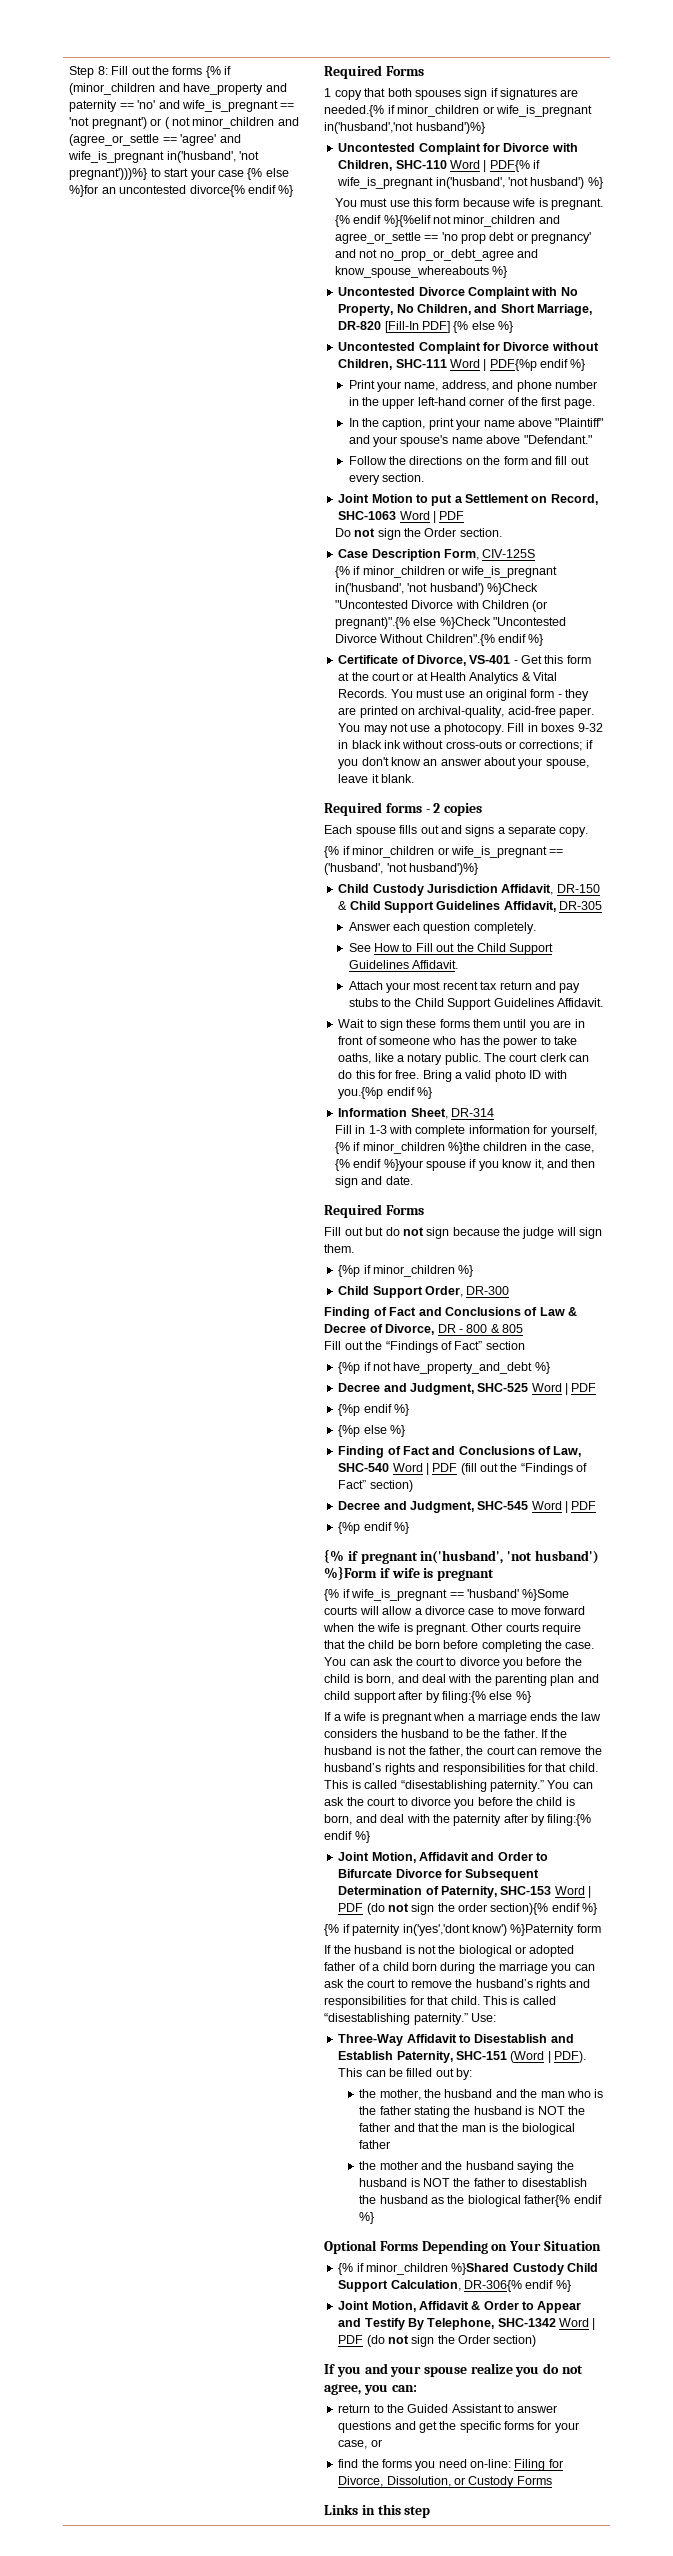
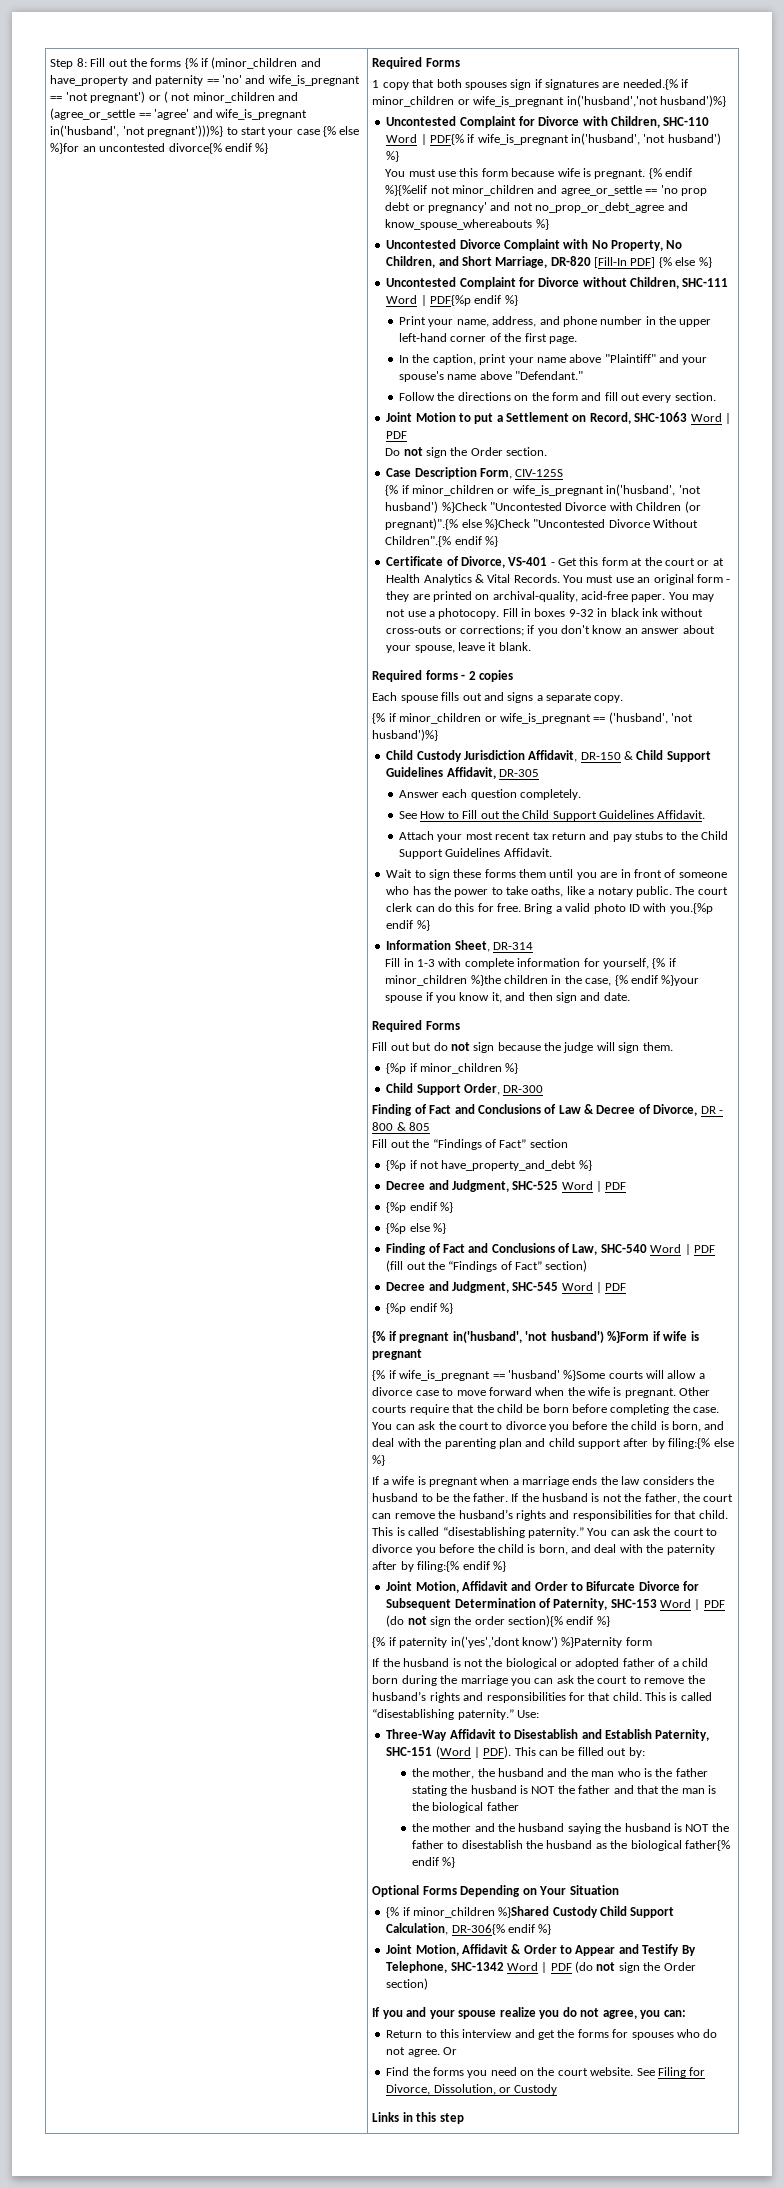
- return to the Guided Assistant to answer questions and get the specific forms for your case, or
- find the forms you need on-line: Filing for Divorce, Dissolution, or Custody Forms
+ Return to this interview and get the forms for spouses who do not agree. Or
+ Find the forms you need on the court website. See Filing for Divorce, Dissolution, or Custody

